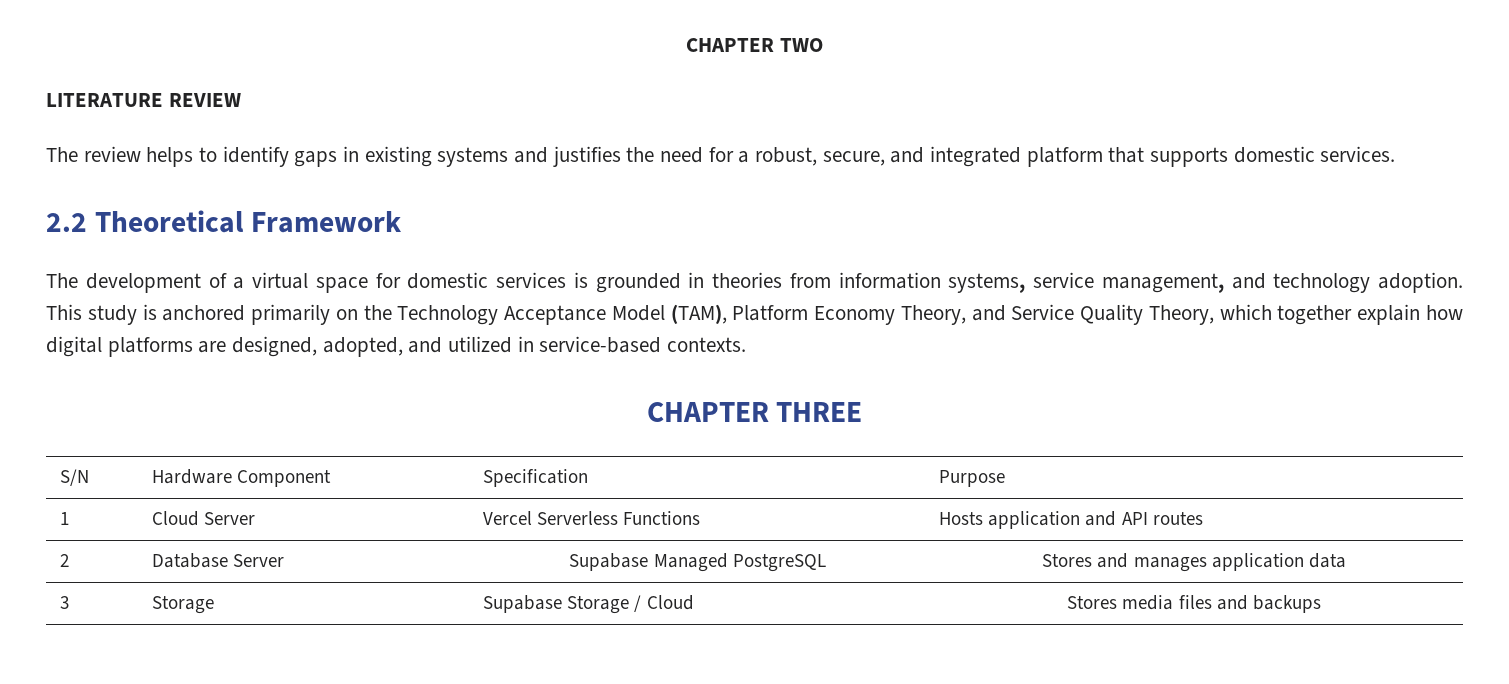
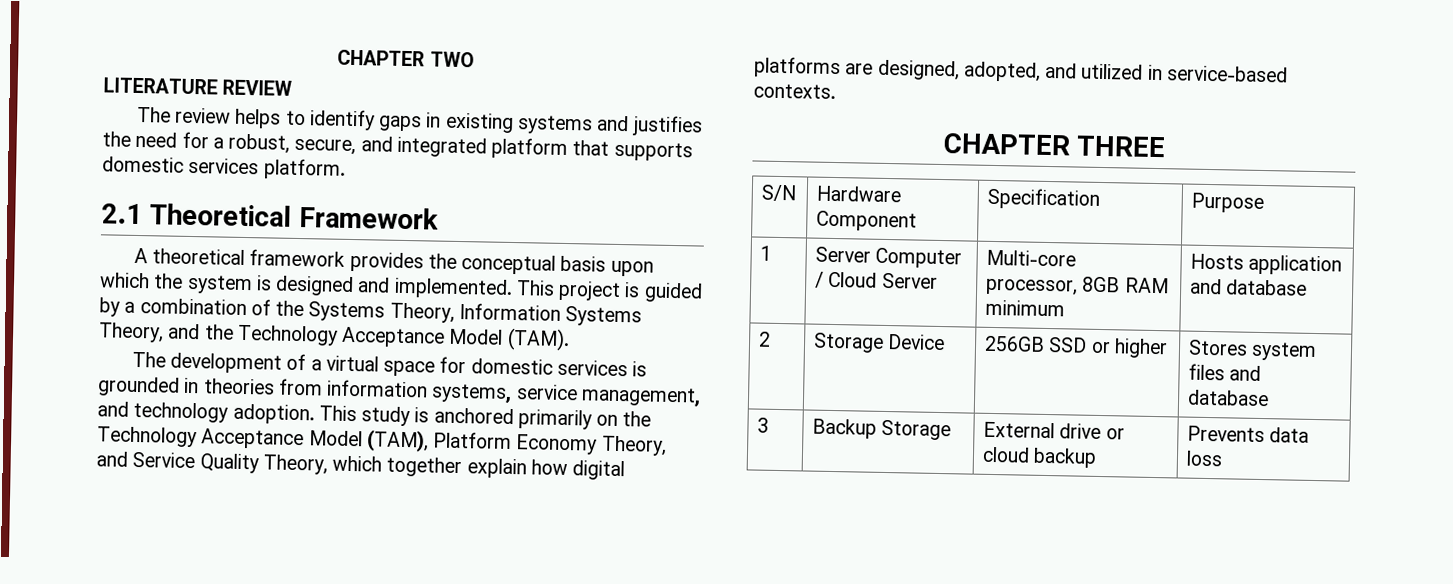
- The review helps to identify gaps in existing systems and justifies the need for a robust, secure, and integrated platform that supports domestic services.
- 2.2 Theoretical Framework
+ The review helps to identify gaps in existing systems and justifies the need for a robust, secure, and integrated platform that supports domestic services platform.
+ 2.1 Theoretical Framework
+ A theoretical framework provides the conceptual basis upon which the system is designed and implemented. This project is guided by a combination of the Systems Theory, Information Systems Theory, and the Technology Acceptance Model (TAM).
- 1 | Cloud Server | Vercel Serverless Functions | Hosts application and API routes
+ 1 | Server Computer / Cloud Server | Multi-core processor, 8GB RAM minimum | Hosts application and database
- 2 | Database Server | Supabase Managed PostgreSQL | Stores and manages application data
+ 2 | Storage Device | 256GB SSD or higher | Stores system files and database
- 3 | Storage | Supabase Storage / Cloud | Stores media files and backups
+ 3 | Backup Storage | External drive or cloud backup | Prevents data loss

